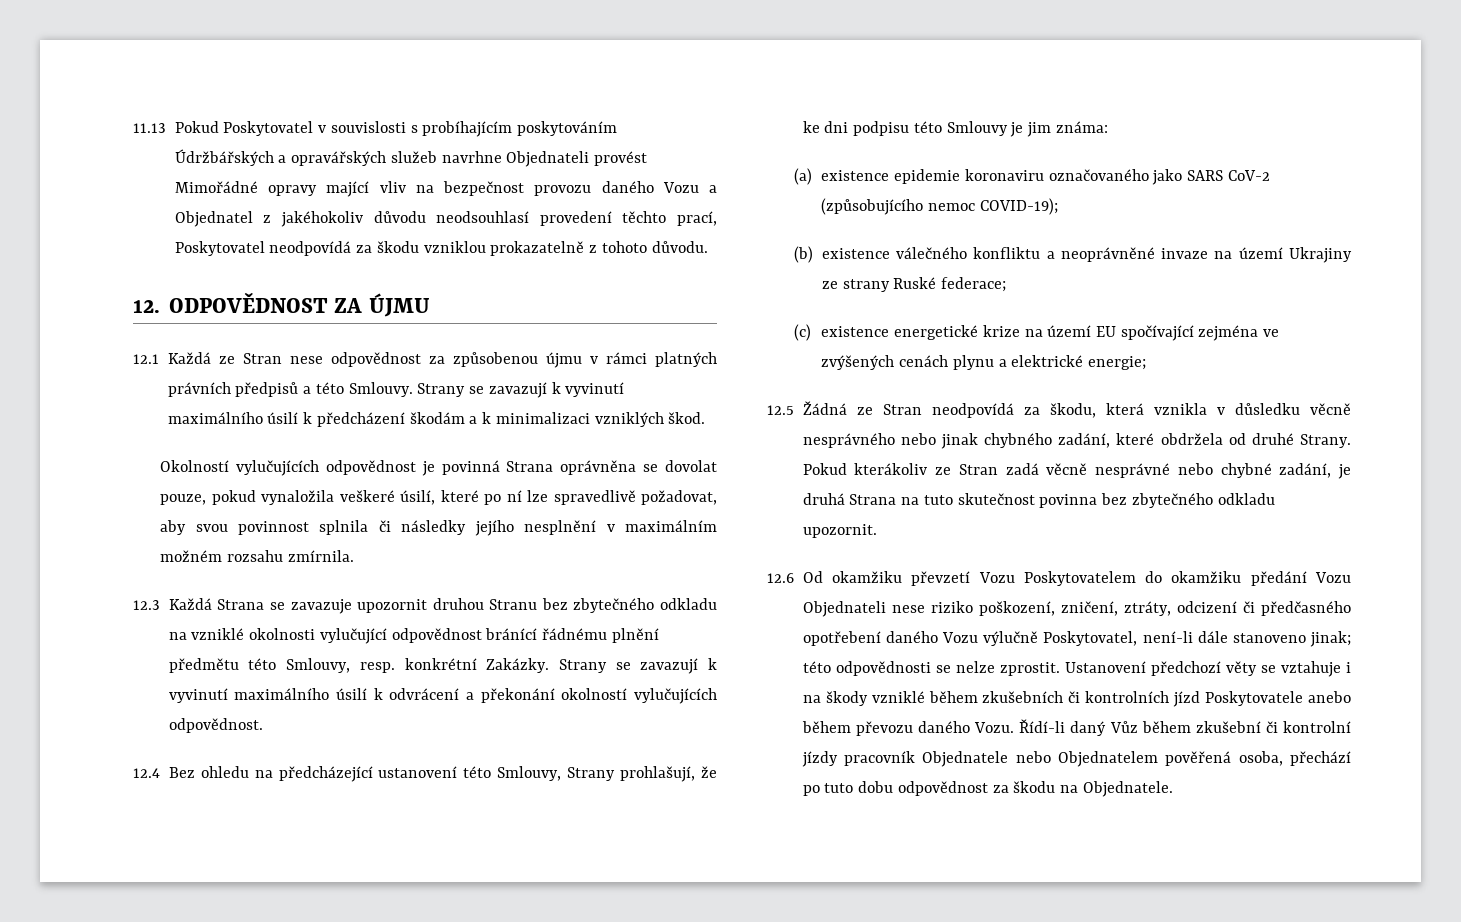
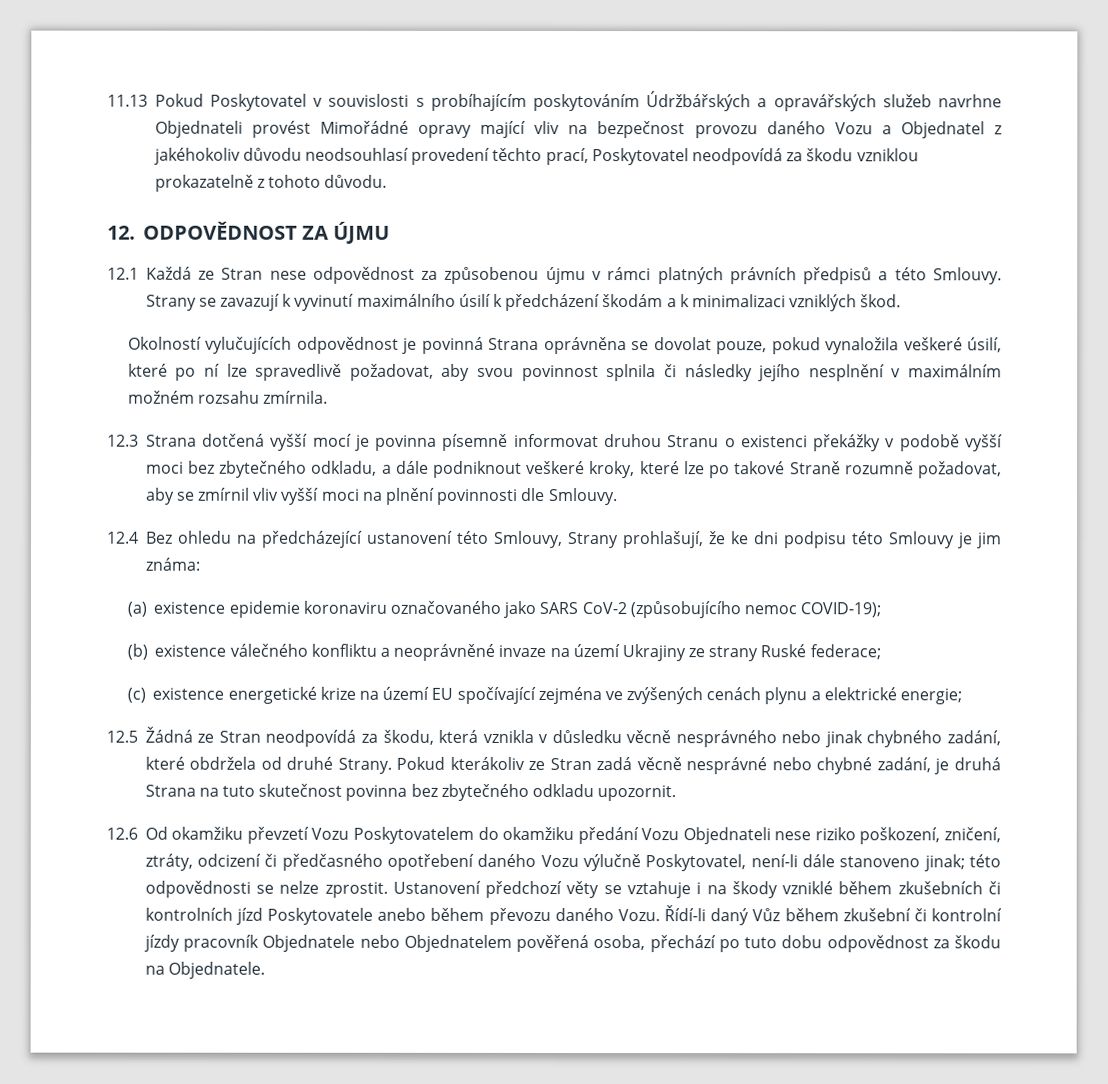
- 12.3 Každá Strana se zavazuje upozornit druhou Stranu bez zbytečného odkladu na vzniklé okolnosti vylučující odpovědnost bránící řádnému plnění předmětu této Smlouvy, resp. konkrétní Zakázky. Strany se zavazují k vyvinutí maximálního úsilí k odvrácení a překonání okolností vylučujících odpovědnost.
+ 12.3 Strana dotčená vyšší mocí je povinna písemně informovat druhou Stranu o existenci překážky v podobě vyšší moci bez zbytečného odkladu, a dále podniknout veškeré kroky, které lze po takové Straně rozumně požadovat, aby se zmírnil vliv vyšší moci na plnění povinnosti dle Smlouvy.

